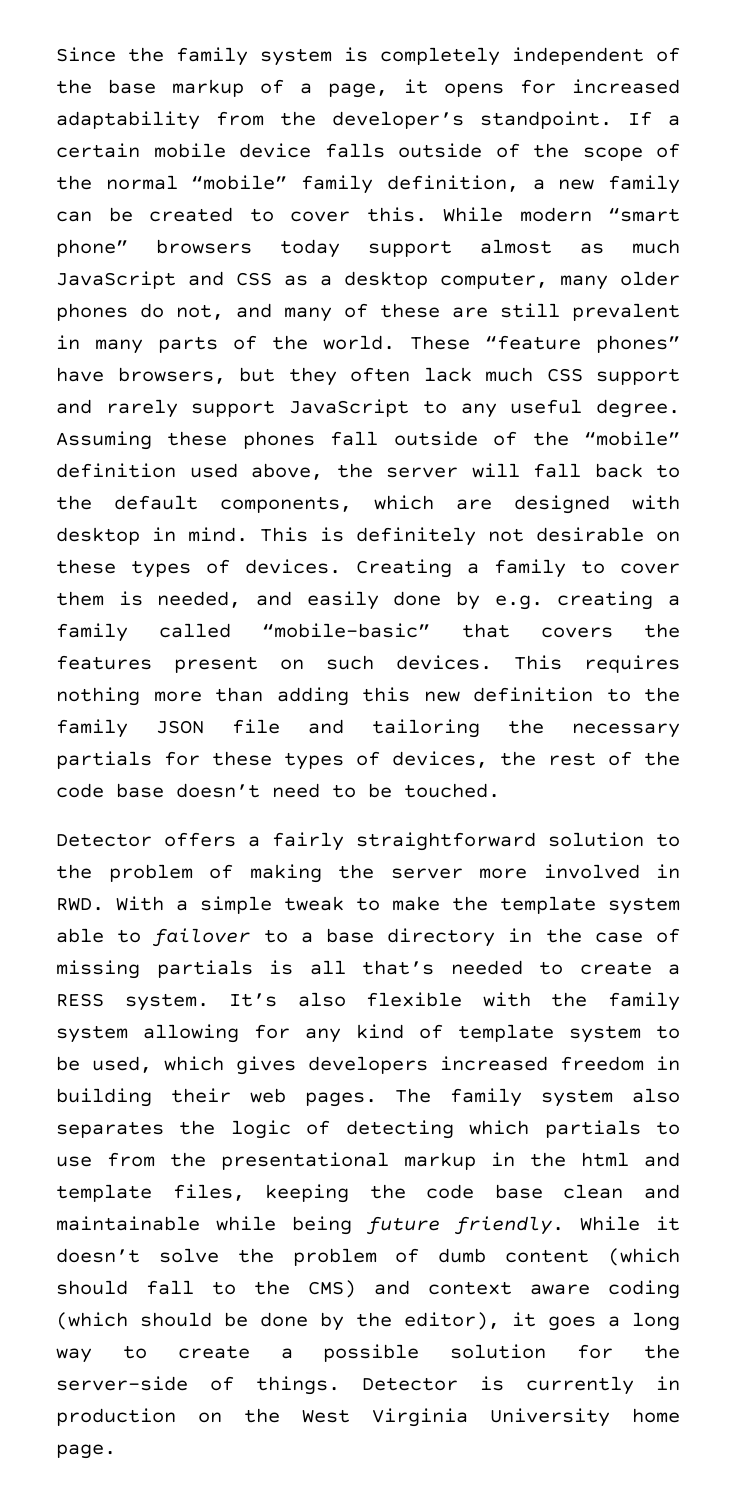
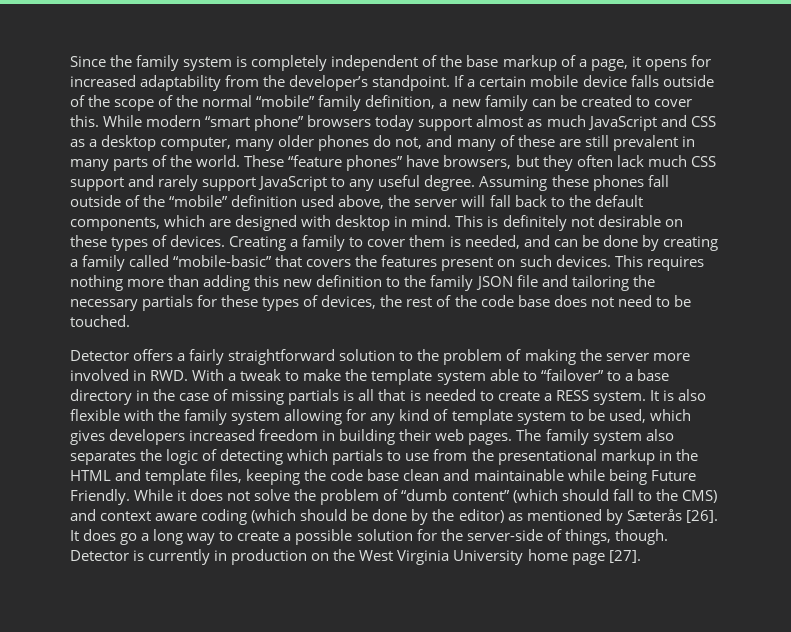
- Creating a family to cover them is needed, and easily done by e.g. creating a family called “mobile-basic” that covers the features present on such devices.
+ Creating a family to cover them is needed, and can be done by creating a family called “mobile-basic” that covers the features present on such devices.
- This requires nothing more than adding this new definition to the family JSON file and tailoring the necessary partials for these types of devices, the rest of the code base doesn’t need to be touched.
+ This requires nothing more than adding this new definition to the family JSON file and tailoring the necessary partials for these types of devices, the rest of the code base does not need to be touched.
- Detector offers a fairly straightforward solution to the problem of making the server more involved in RWD. With a simple tweak to make the template system able to failover to a base directory in the case of missing partials is all that’s needed to create a RESS system.
+ Detector offers a fairly straightforward solution to the problem of making the server more involved in RWD. With a tweak to make the template system able to “failover” to a base directory in the case of missing partials is all that is needed to create a RESS system.
- It’s also flexible with the family system allowing for any kind of template system to be used, which gives developers increased freedom in building their web pages.
+ It is also flexible with the family system allowing for any kind of template system to be used, which gives developers increased freedom in building their web pages.
- The family system also separates the logic of detecting which partials to use from the presentational markup in the html and template files, keeping the code base clean and maintainable while being future friendly. While it doesn’t solve the problem of dumb content (which should fall to the CMS) and context aware coding (which should be done by the editor), it goes a long way to create a possible solution for the server-side of things.
+ The family system also separates the logic of detecting which partials to use from the presentational markup in the HTML and template files, keeping the code base clean and maintainable while being Future Friendly. While it does not solve the problem of “dumb content” (which should fall to the CMS) and context aware coding (which should be done by the editor) as mentioned by Sæterås [26]. It does go a long way to create a possible solution for the server-side of things, though.
- Detector is currently in production on the West Virginia University home page.
+ Detector is currently in production on the West Virginia University home page [27].

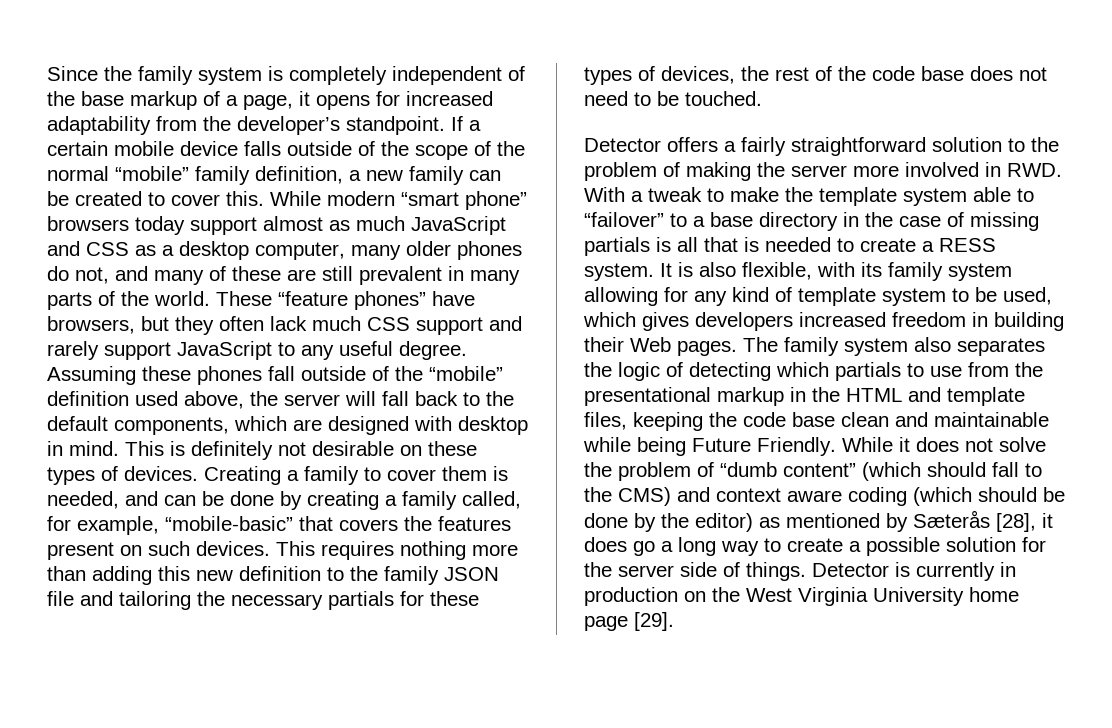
- Creating a family to cover them is needed, and can be done by creating a family called “mobile-basic” that covers the features present on such devices.
+ Creating a family to cover them is needed, and can be done by creating a family called, for example, “mobile-basic” that covers the features present on such devices.
- It is also flexible with the family system allowing for any kind of template system to be used, which gives developers increased freedom in building their web pages.
+ It is also flexible, with its family system allowing for any kind of template system to be used, which gives developers increased freedom in building their Web pages.
- While it does not solve the problem of “dumb content” (which should fall to the CMS) and context aware coding (which should be done by the editor) as mentioned by Sæterås [26]. It does go a long way to create a possible solution for the server-side of things, though.
+ While it does not solve the problem of “dumb content” (which should fall to the CMS) and context aware coding (which should be done by the editor) as mentioned by Sæterås [28], it does go a long way to create a possible solution for the server side of things.
- Detector is currently in production on the West Virginia University home page [27].
+ Detector is currently in production on the West Virginia University home page [29].

